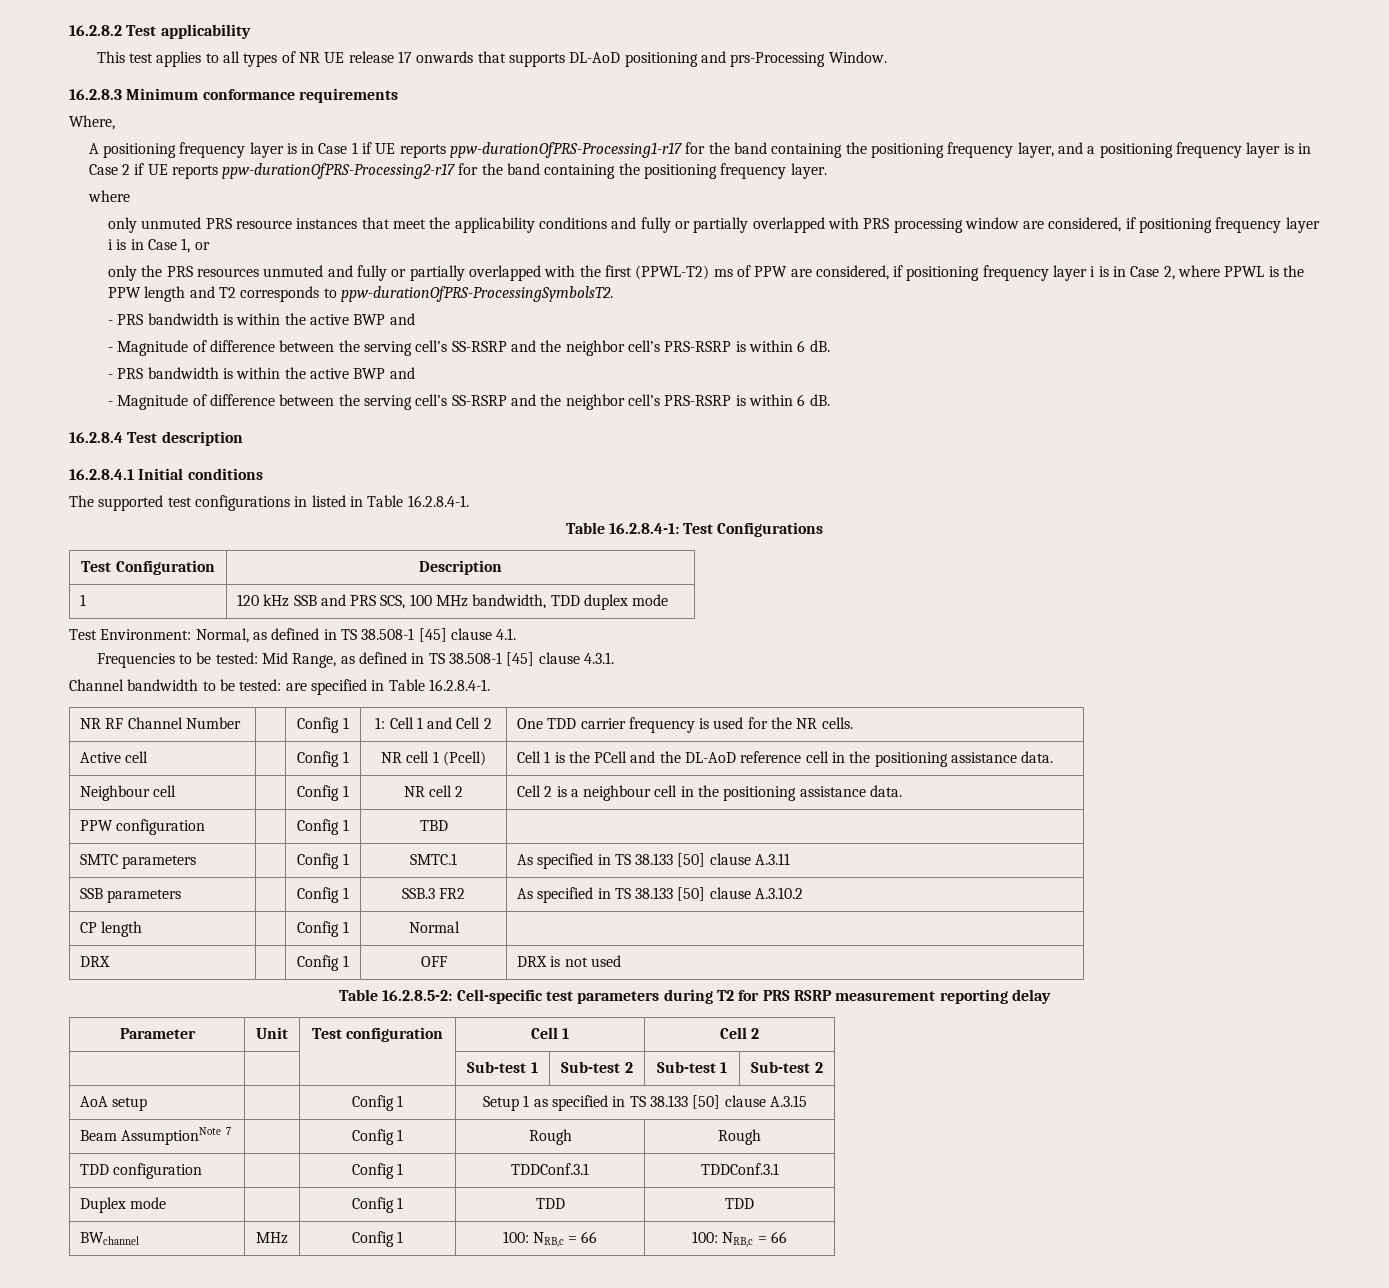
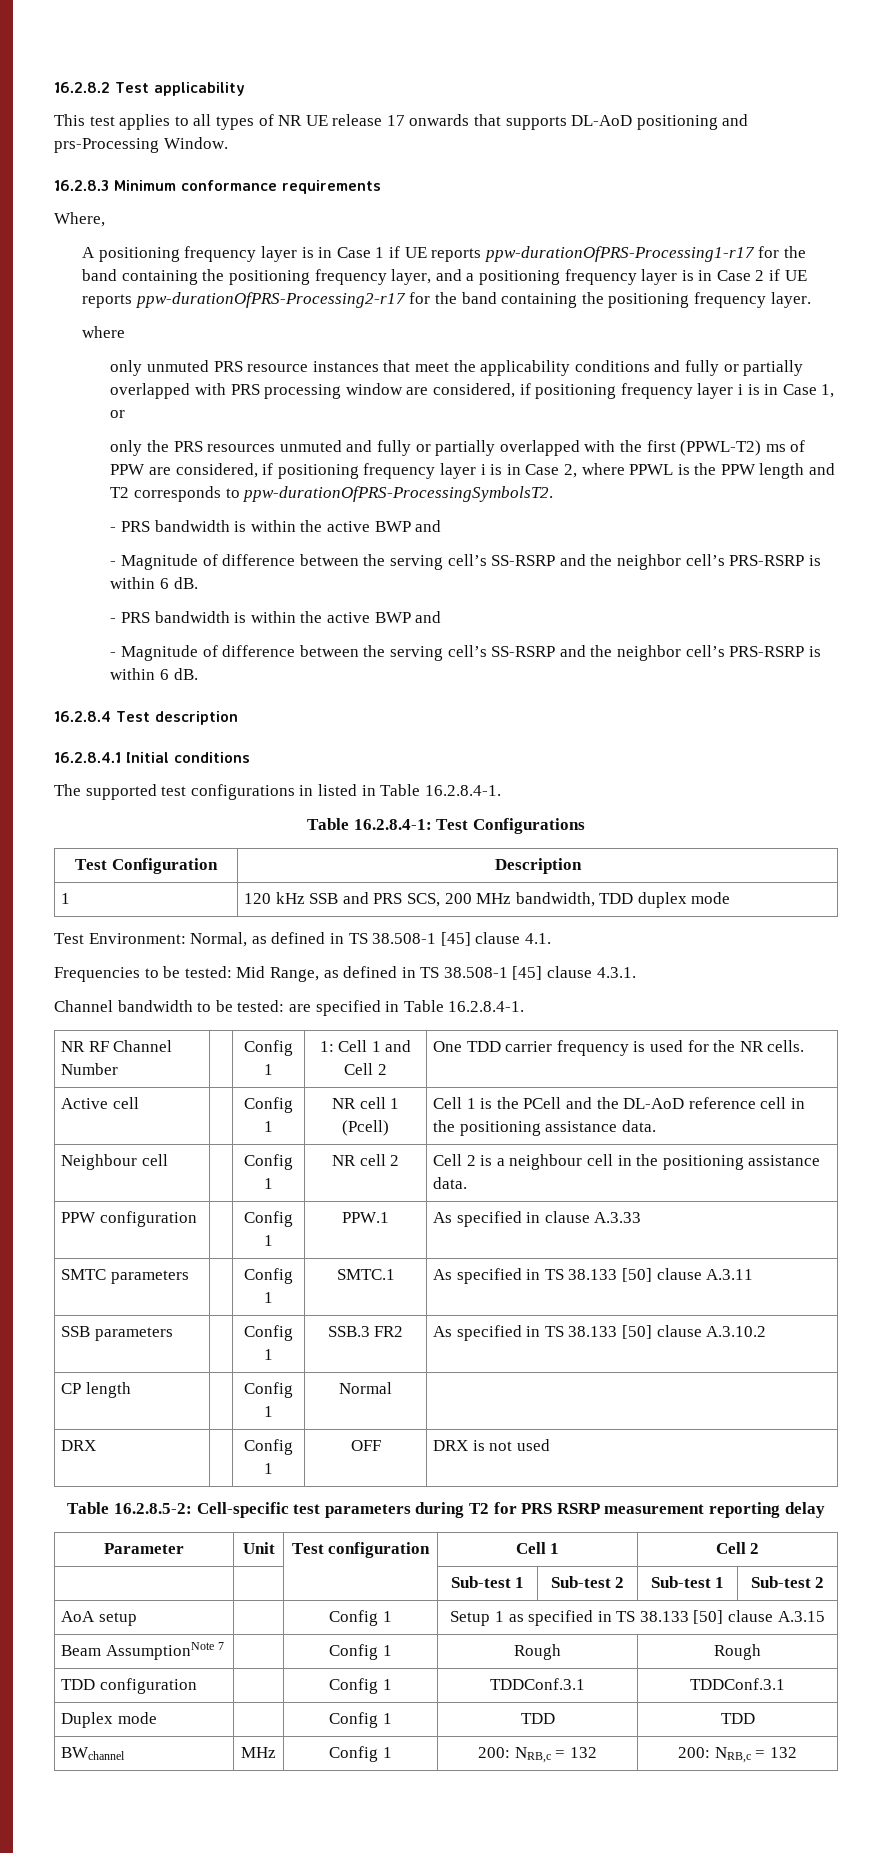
- 1 | 120 kHz SSB and PRS SCS, 100 MHz bandwidth, TDD duplex mode
+ 1 | 120 kHz SSB and PRS SCS, 200 MHz bandwidth, TDD duplex mode
- PPW configuration | | Config 1 | TBD |
+ PPW configuration | | Config 1 | PPW.1 | As specified in clause A.3.33
- BWchannel | MHz | Config 1 | 100: NRB,c = 66 | 100: NRB,c = 66
+ BWchannel | MHz | Config 1 | 200: NRB,c = 132 | 200: NRB,c = 132

